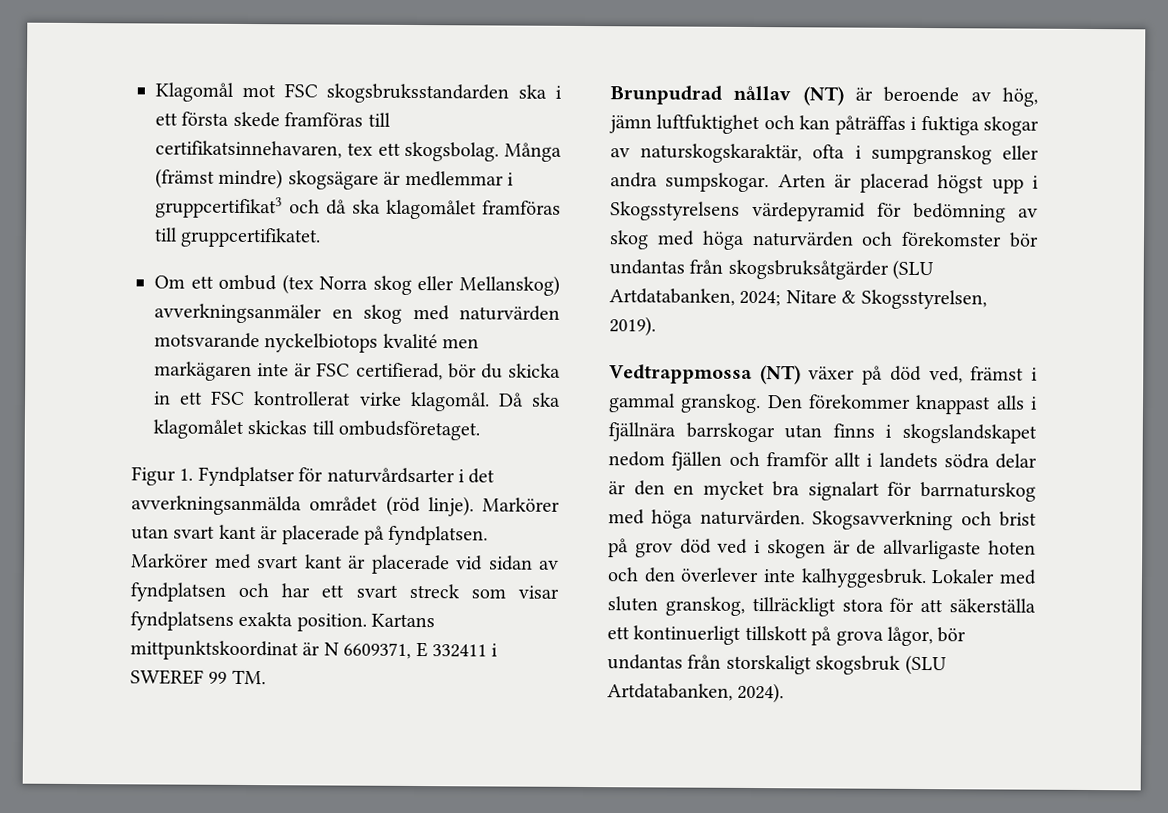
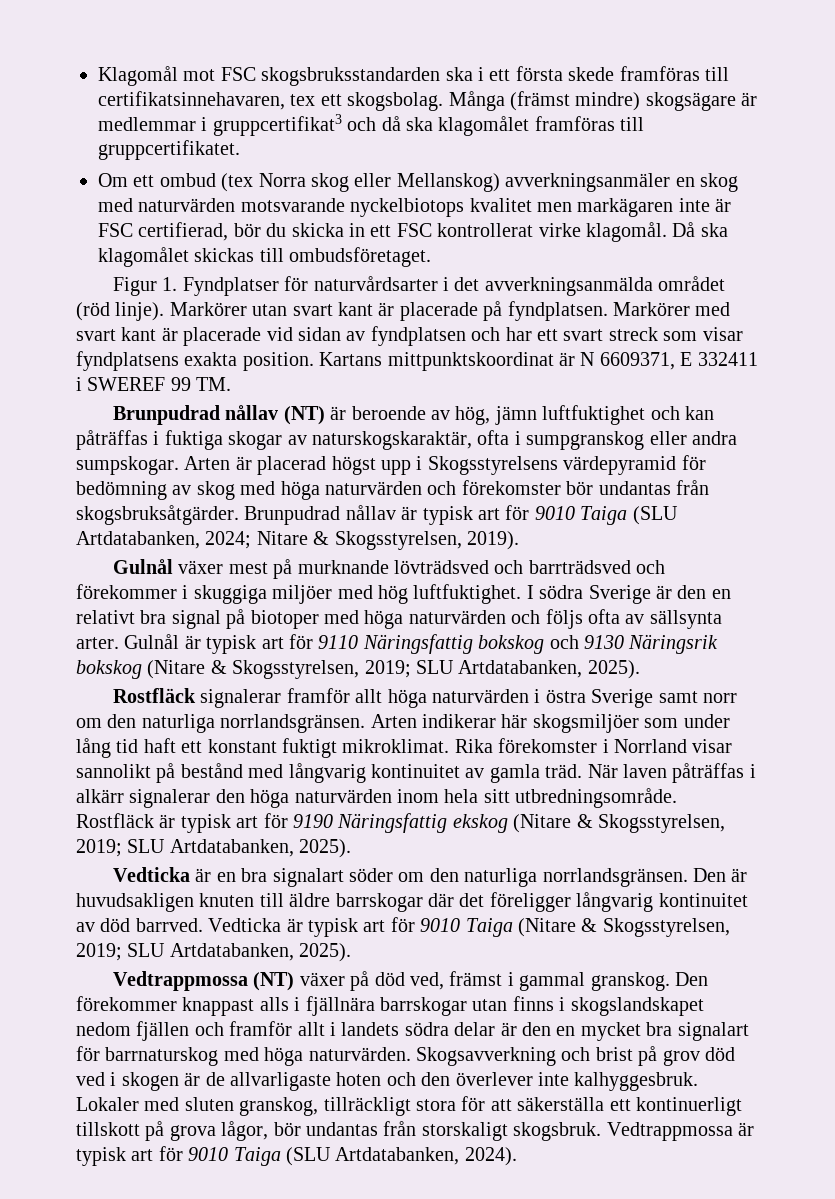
- Om ett ombud (tex Norra skog eller Mellanskog) avverkningsanmäler en skog med naturvärden motsvarande nyckelbiotops kvalité men markägaren inte är FSC certifierad, bör du skicka in ett FSC kontrollerat virke klagomål.
+ Om ett ombud (tex Norra skog eller Mellanskog) avverkningsanmäler en skog med naturvärden motsvarande nyckelbiotops kvalitet men markägaren inte är FSC certifierad, bör du skicka in ett FSC kontrollerat virke klagomål.
- Arten är placerad högst upp i Skogsstyrelsens värdepyramid för bedömning av skog med höga naturvärden och förekomster bör undantas från skogsbruksåtgärder (SLU Artdatabanken, 2024; Nitare & Skogsstyrelsen, 2019).
+ Arten är placerad högst upp i Skogsstyrelsens värdepyramid för bedömning av skog med höga naturvärden och förekomster bör undantas från skogsbruksåtgärder. Brunpudrad nållav är typisk art för 9010 Taiga (SLU Artdatabanken, 2024; Nitare & Skogsstyrelsen, 2019).
+ Gulnål växer mest på murknande lövträdsved och barrträdsved och förekommer i skuggiga miljöer med hög luftfuktighet. I södra Sverige är den en relativt bra signal på biotoper med höga naturvärden och följs ofta av sällsynta arter. Gulnål är typisk art för 9110 Näringsfattig bokskog och 9130 Näringsrik bokskog (Nitare & Skogsstyrelsen, 2019; SLU Artdatabanken, 2025).
+ Rostfläck signalerar framför allt höga naturvärden i östra Sverige samt norr om den naturliga norrlandsgränsen. Arten indikerar här skogsmiljöer som under lång tid haft ett konstant fuktigt mikroklimat. Rika förekomster i Norrland visar sannolikt på bestånd med långvarig kontinuitet av gamla träd. När laven påträffas i alkärr signalerar den höga naturvärden inom hela sitt utbredningsområde. Rostfläck är typisk art för 9190 Näringsfattig ekskog (Nitare & Skogsstyrelsen, 2019; SLU Artdatabanken, 2025).
+ Vedticka är en bra signalart söder om den naturliga norrlandsgränsen. Den är huvudsakligen knuten till äldre barrskogar där det föreligger långvarig kontinuitet av död barrved. Vedticka är typisk art för 9010 Taiga (Nitare & Skogsstyrelsen, 2019; SLU Artdatabanken, 2025).
- Lokaler med sluten granskog, tillräckligt stora för att säkerställa ett kontinuerligt tillskott på grova lågor, bör undantas från storskaligt skogsbruk (SLU Artdatabanken, 2024).
+ Lokaler med sluten granskog, tillräckligt stora för att säkerställa ett kontinuerligt tillskott på grova lågor, bör undantas från storskaligt skogsbruk. Vedtrappmossa är typisk art för 9010 Taiga (SLU Artdatabanken, 2024).

